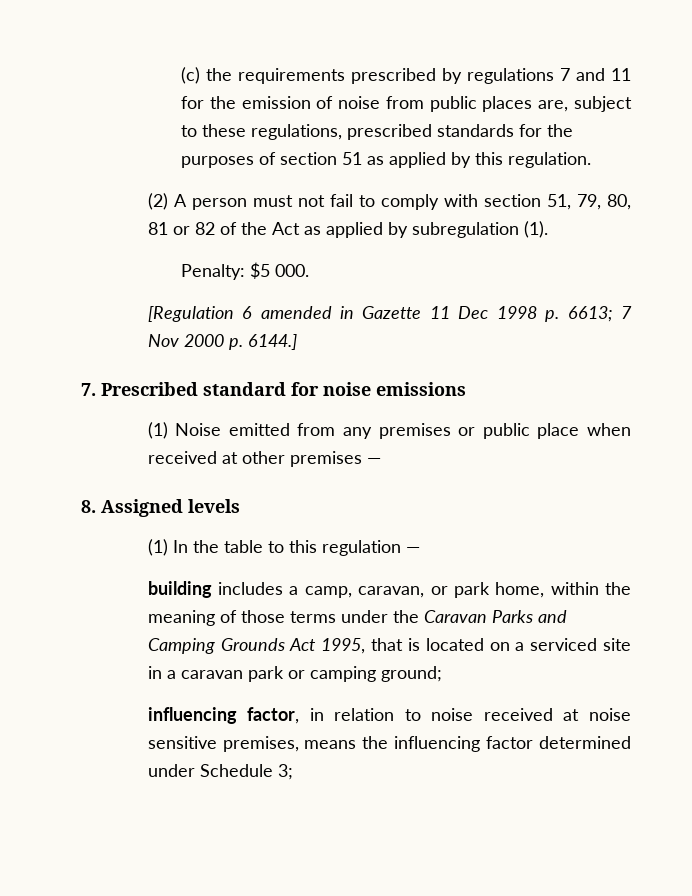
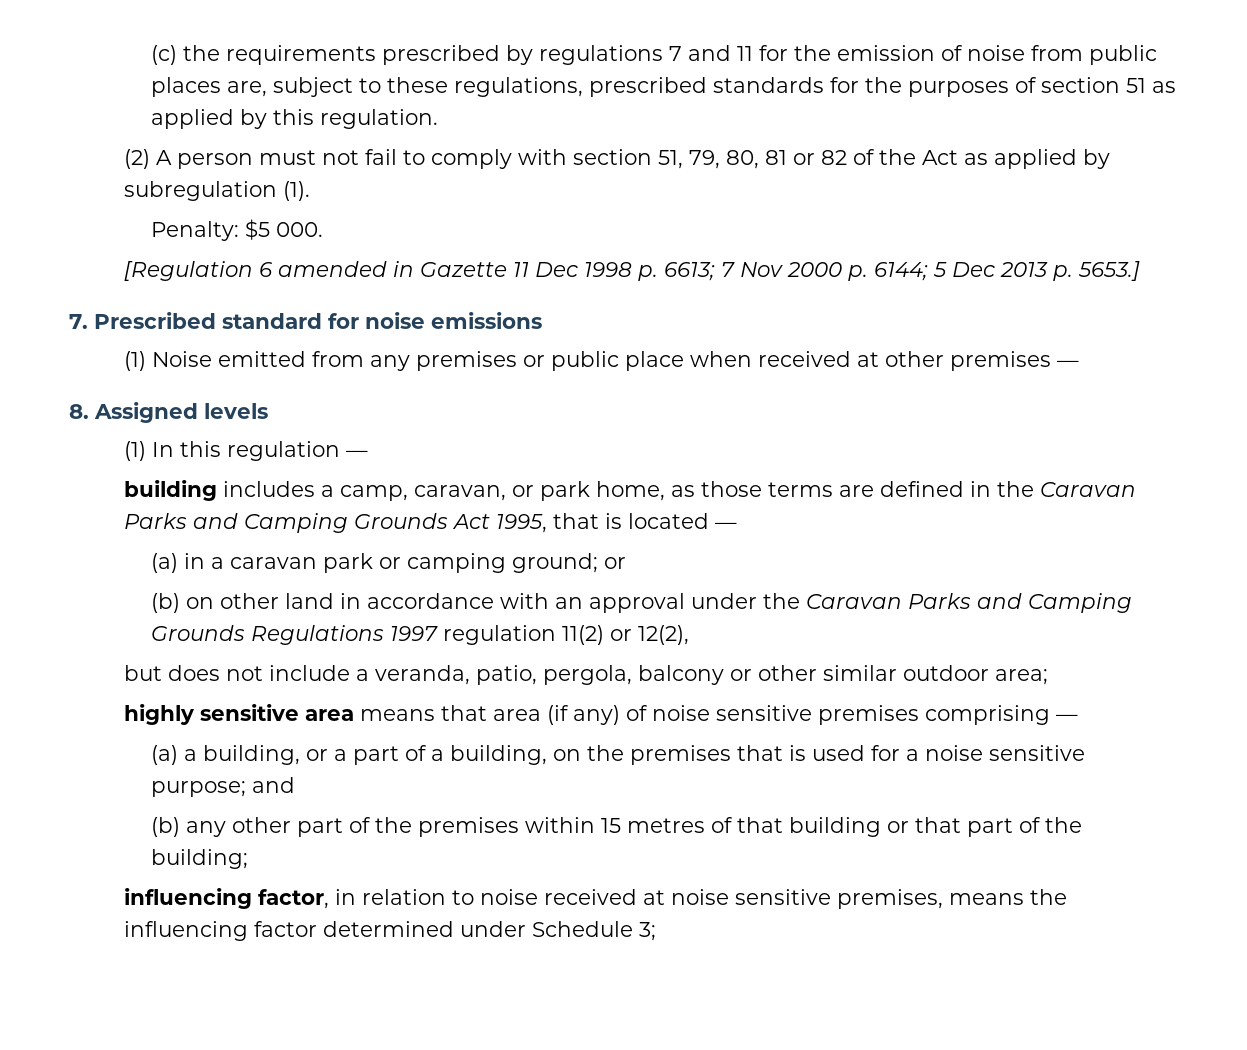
- [Regulation 6 amended in Gazette 11 Dec 1998 p. 6613; 7 Nov 2000 p. 6144.]
+ [Regulation 6 amended in Gazette 11 Dec 1998 p. 6613; 7 Nov 2000 p. 6144; 5 Dec 2013 p. 5653.]
- (1) In the table to this regulation —
+ (1) In this regulation —
- building includes a camp, caravan, or park home, within the meaning of those terms under the Caravan Parks and Camping Grounds Act 1995, that is located on a serviced site in a caravan park or camping ground;
+ building includes a camp, caravan, or park home, as those terms are defined in the Caravan Parks and Camping Grounds Act 1995, that is located —
+ (a) in a caravan park or camping ground; or
+ (b) on other land in accordance with an approval under the Caravan Parks and Camping Grounds Regulations 1997 regulation 11(2) or 12(2),
+ but does not include a veranda, patio, pergola, balcony or other similar outdoor area;
+ highly sensitive area means that area (if any) of noise sensitive premises comprising —
+ (a) a building, or a part of a building, on the premises that is used for a noise sensitive purpose; and
+ (b) any other part of the premises within 15 metres of that building or that part of the building;

